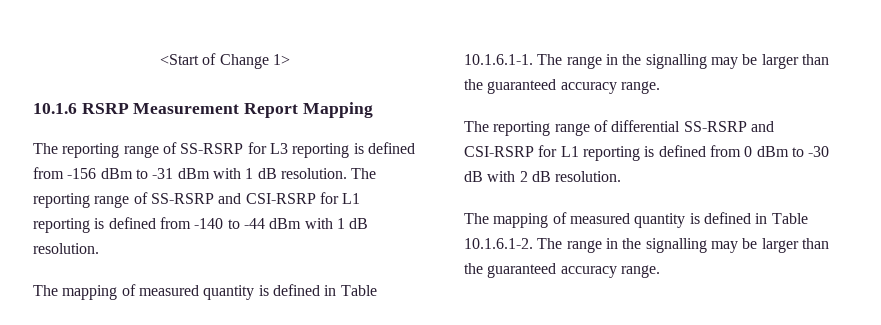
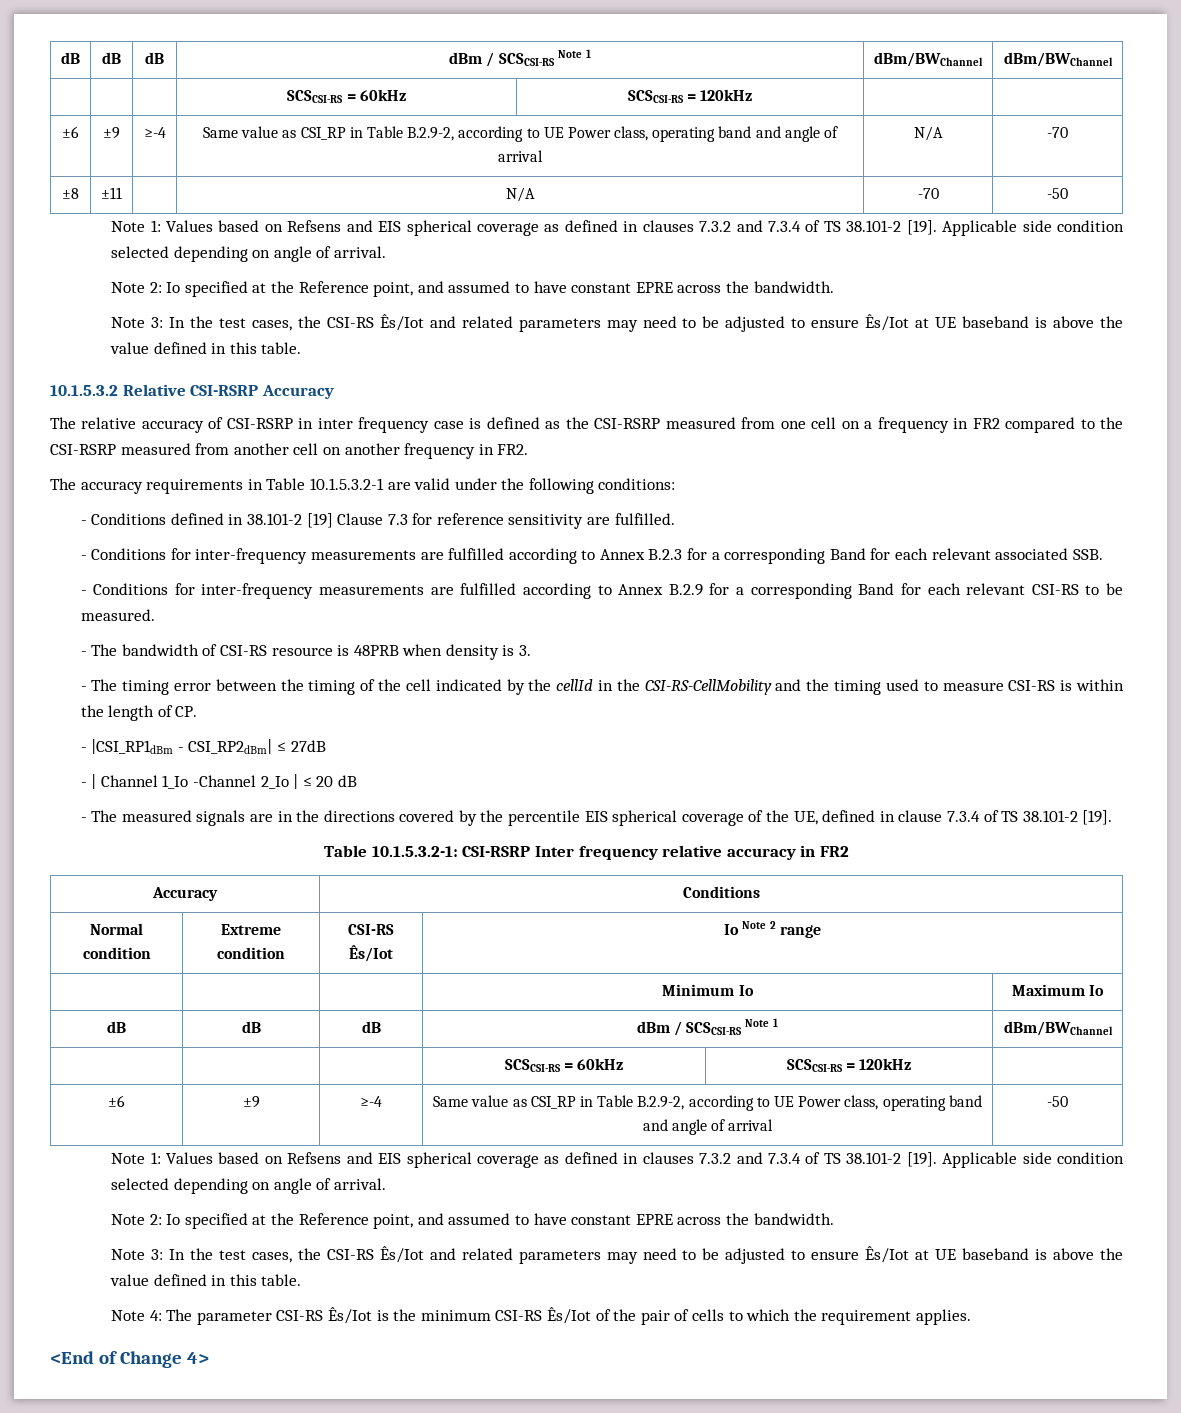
- <Start of Change 1>
- 10.1.6 RSRP Measurement Report Mapping
- The reporting range of SS-RSRP for L3 reporting is defined from -156 dBm to -31 dBm with 1 dB resolution. The reporting range of SS-RSRP and CSI-RSRP for L1 reporting is defined from -140 to -44 dBm with 1 dB resolution.
- The mapping of measured quantity is defined in Table 10.1.6.1-1. The range in the signalling may be larger than the guaranteed accuracy range.
- The reporting range of differential SS-RSRP and CSI-RSRP for L1 reporting is defined from 0 dBm to -30 dB with 2 dB resolution.
- The mapping of measured quantity is defined in Table 10.1.6.1-2. The range in the signalling may be larger than the guaranteed accuracy range.
+ dB | dB | dB | dBm / SCSCSI-RS Note 1 | dBm/BWChannel | dBm/BWChannel
+ | | | SCSCSI-RS = 60kHz | SCSCSI-RS = 120kHz | |
+ ±6 | ±9 | ≥-4 | Same value as CSI_RP in Table B.2.9-2, according to UE Power class, operating band and angle of arrival | N/A | -70
+ ±8 | ±11 | | N/A | -70 | -50
+ Note 1: Values based on Refsens and EIS spherical coverage as defined in clauses 7.3.2 and 7.3.4 of TS 38.101-2 [19]. Applicable side condition selected depending on angle of arrival.
+ Note 2: Io specified at the Reference point, and assumed to have constant EPRE across the bandwidth.
+ Note 3: In the test cases, the CSI-RS Ês/Iot and related parameters may need to be adjusted to ensure Ês/Iot at UE baseband is above the value defined in this table.
+ 10.1.5.3.2 Relative CSI-RSRP Accuracy
+ The relative accuracy of CSI-RSRP in inter frequency case is defined as the CSI-RSRP measured from one cell on a frequency in FR2 compared to the CSI-RSRP measured from another cell on another frequency in FR2.
+ The accuracy requirements in Table 10.1.5.3.2-1 are valid under the following conditions:
+ - Conditions defined in 38.101-2 [19] Clause 7.3 for reference sensitivity are fulfilled.
+ - Conditions for inter-frequency measurements are fulfilled according to Annex B.2.3 for a corresponding Band for each relevant associated SSB.
+ - Conditions for inter-frequency measurements are fulfilled according to Annex B.2.9 for a corresponding Band for each relevant CSI-RS to be measured.
+ - The bandwidth of CSI-RS resource is 48PRB when density is 3.
+ - The timing error between the timing of the cell indicated by the cellId in the CSI-RS-CellMobility and the timing used to measure CSI-RS is within the length of CP.
+ - |CSI_RP1dBm - CSI_RP2dBm| ≤ 27dB
+ - | Channel 1_Io -Channel 2_Io | ≤ 20 dB
+ - The measured signals are in the directions covered by the percentile EIS spherical coverage of the UE, defined in clause 7.3.4 of TS 38.101-2 [19].
+ Table 10.1.5.3.2-1: CSI-RSRP Inter frequency relative accuracy in FR2
+ Accuracy | Conditions
+ Normal condition | Extreme condition | CSI-RS Ês/Iot | Io Note 2 range
+ | | | Minimum Io | Maximum Io
+ dB | dB | dB | dBm / SCSCSI-RS Note 1 | dBm/BWChannel
+ | | | SCSCSI-RS = 60kHz | SCSCSI-RS = 120kHz |
+ ±6 | ±9 | ≥-4 | Same value as CSI_RP in Table B.2.9-2, according to UE Power class, operating band and angle of arrival | -50
+ Note 1: Values based on Refsens and EIS spherical coverage as defined in clauses 7.3.2 and 7.3.4 of TS 38.101-2 [19]. Applicable side condition selected depending on angle of arrival.
+ Note 2: Io specified at the Reference point, and assumed to have constant EPRE across the bandwidth.
+ Note 3: In the test cases, the CSI-RS Ês/Iot and related parameters may need to be adjusted to ensure Ês/Iot at UE baseband is above the value defined in this table.
+ Note 4: The parameter CSI-RS Ês/Iot is the minimum CSI-RS Ês/Iot of the pair of cells to which the requirement applies.
+ <End of Change 4>

